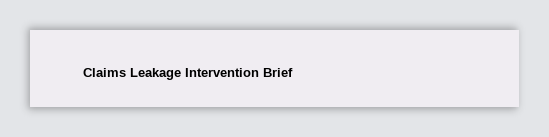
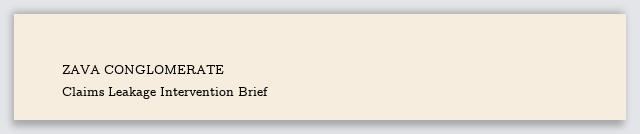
+ ZAVA CONGLOMERATE

